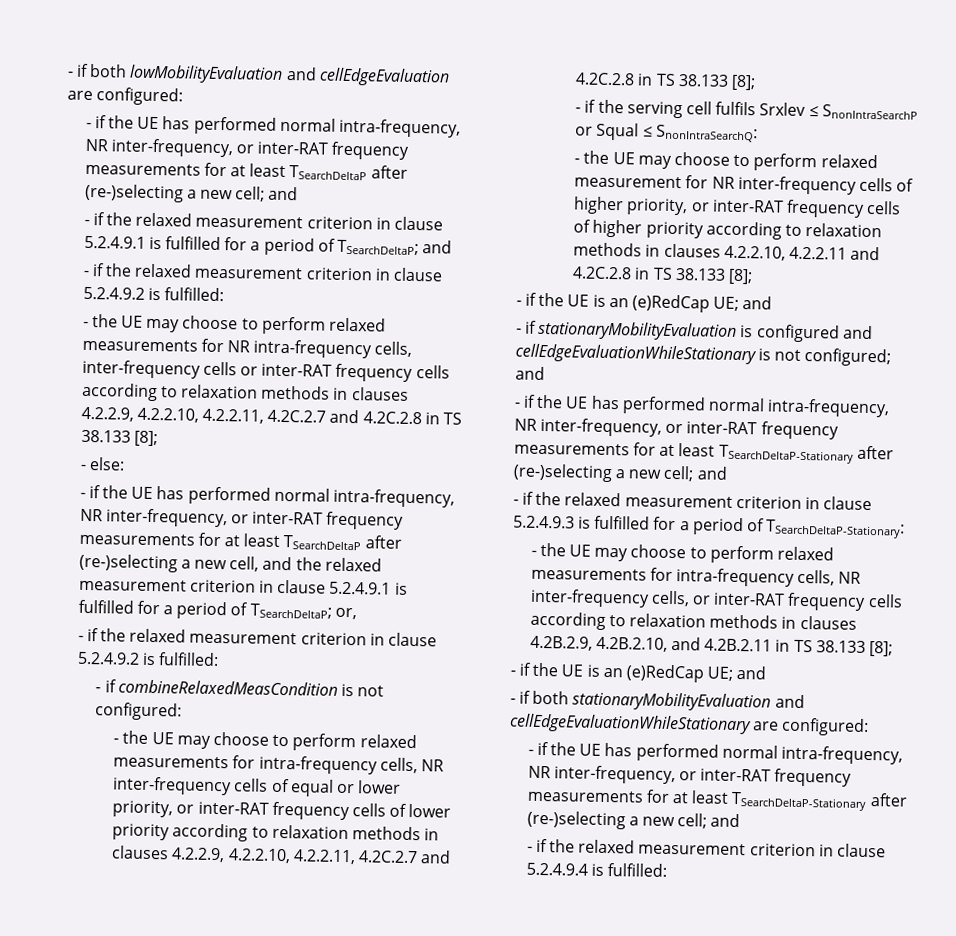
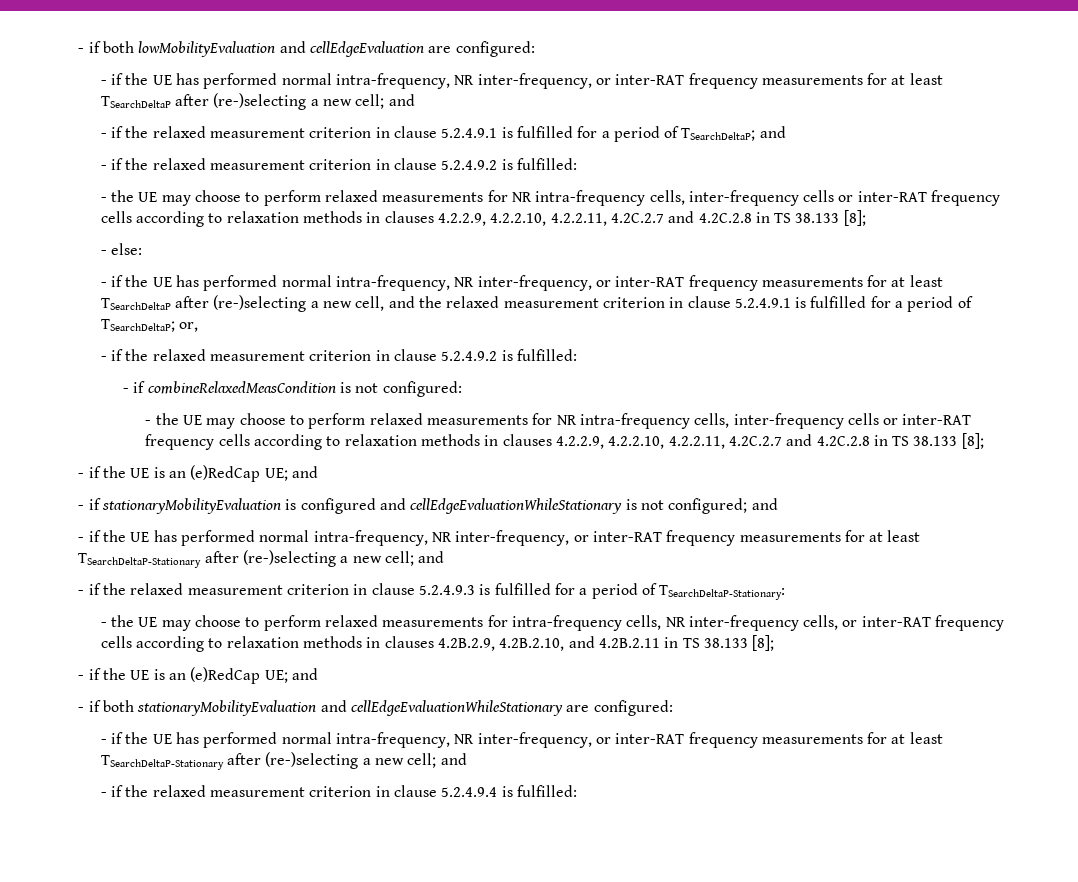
  - if combineRelaxedMeasCondition is not configured:
- - the UE may choose to perform relaxed measurements for intra-frequency cells, NR inter-frequency cells of equal or lower priority, or inter-RAT frequency cells of lower priority according to relaxation methods in clauses 4.2.2.9, 4.2.2.10, 4.2.2.11, 4.2C.2.7 and 4.2C.2.8 in TS 38.133 [8];
+ - the UE may choose to perform relaxed measurements for NR intra-frequency cells, inter-frequency cells or inter-RAT frequency cells according to relaxation methods in clauses 4.2.2.9, 4.2.2.10, 4.2.2.11, 4.2C.2.7 and 4.2C.2.8 in TS 38.133 [8];
- - if the serving cell fulfils Srxlev ≤ SnonIntraSearchP or Squal ≤ SnonIntraSearchQ:
- - the UE may choose to perform relaxed measurement for NR inter-frequency cells of higher priority, or inter-RAT frequency cells of higher priority according to relaxation methods in clauses 4.2.2.10, 4.2.2.11 and 4.2C.2.8 in TS 38.133 [8];

